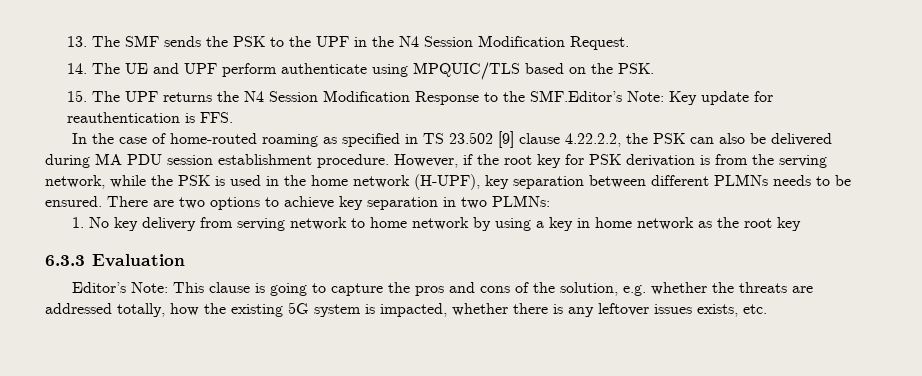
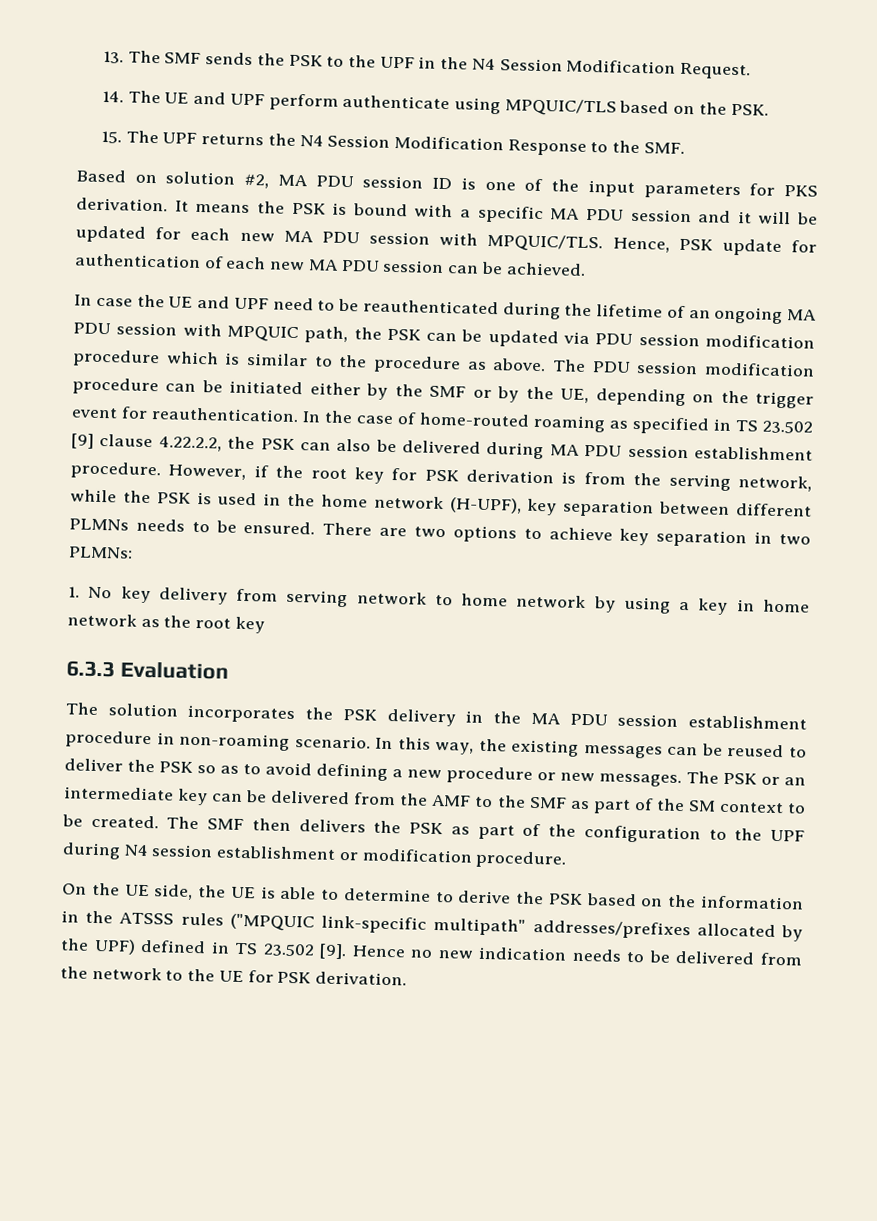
- 15. The UPF returns the N4 Session Modification Response to the SMF.Editor’s Note: Key update for reauthentication is FFS.
- In the case of home-routed roaming as specified in TS 23.502 [9] clause 4.22.2.2, the PSK can also be delivered during MA PDU session establishment procedure.
+ 15. The UPF returns the N4 Session Modification Response to the SMF.
+ Based on solution #2, MA PDU session ID is one of the input parameters for PKS derivation. It means the PSK is bound with a specific MA PDU session and it will be updated for each new MA PDU session with MPQUIC/TLS. Hence, PSK update for authentication of each new MA PDU session can be achieved.
+ In case the UE and UPF need to be reauthenticated during the lifetime of an ongoing MA PDU session with MPQUIC path, the PSK can be updated via PDU session modification procedure which is similar to the procedure as above. The PDU session modification procedure can be initiated either by the SMF or by the UE, depending on the trigger event for reauthentication. In the case of home-routed roaming as specified in TS 23.502 [9] clause 4.22.2.2, the PSK can also be delivered during MA PDU session establishment procedure.
- Editor’s Note: This clause is going to capture the pros and cons of the solution, e.g. whether the threats are addressed totally, how the existing 5G system is impacted, whether there is any leftover issues exists, etc.
+ The solution incorporates the PSK delivery in the MA PDU session establishment procedure in non-roaming scenario. In this way, the existing messages can be reused to deliver the PSK so as to avoid defining a new procedure or new messages. The PSK or an intermediate key can be delivered from the AMF to the SMF as part of the SM context to be created. The SMF then delivers the PSK as part of the configuration to the UPF during N4 session establishment or modification procedure.
+ On the UE side, the UE is able to determine to derive the PSK based on the information in the ATSSS rules ("MPQUIC link-specific multipath" addresses/prefixes allocated by the UPF) defined in TS 23.502 [9]. Hence no new indication needs to be delivered from the network to the UE for PSK derivation.

